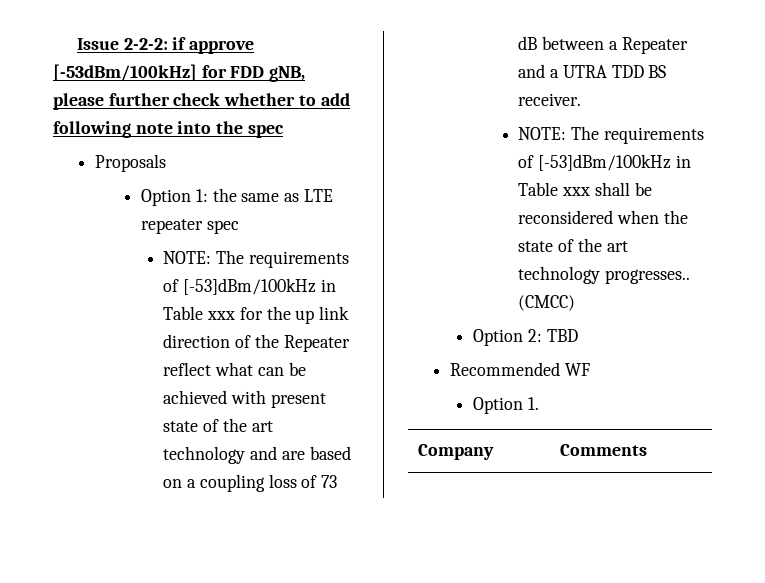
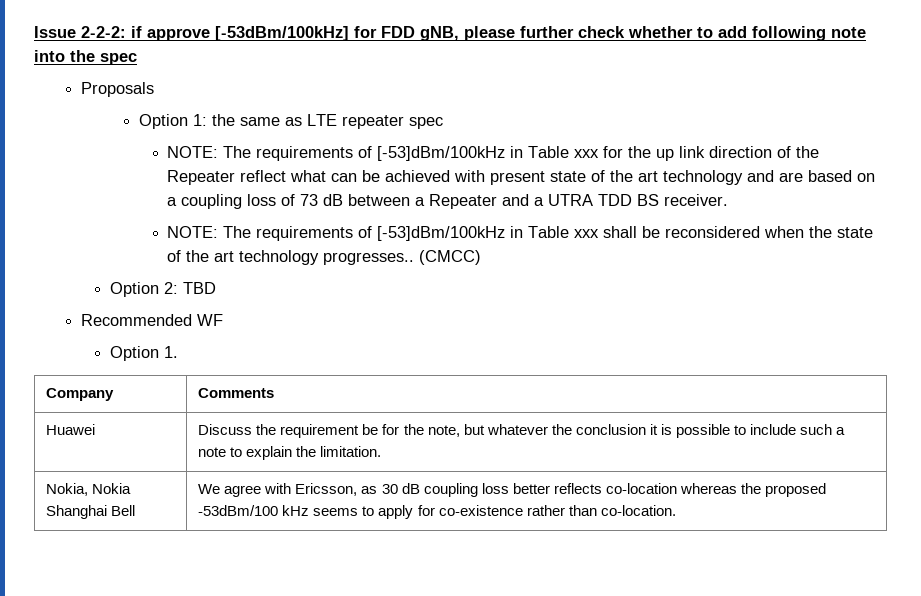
+ Huawei | Discuss the requirement be for the note, but whatever the conclusion it is possible to include such a note to explain the limitation.
+ Nokia, Nokia Shanghai Bell | We agree with Ericsson, as 30 dB coupling loss better reflects co-location whereas the proposed -53dBm/100 kHz seems to apply for co-existence rather than co-location.

